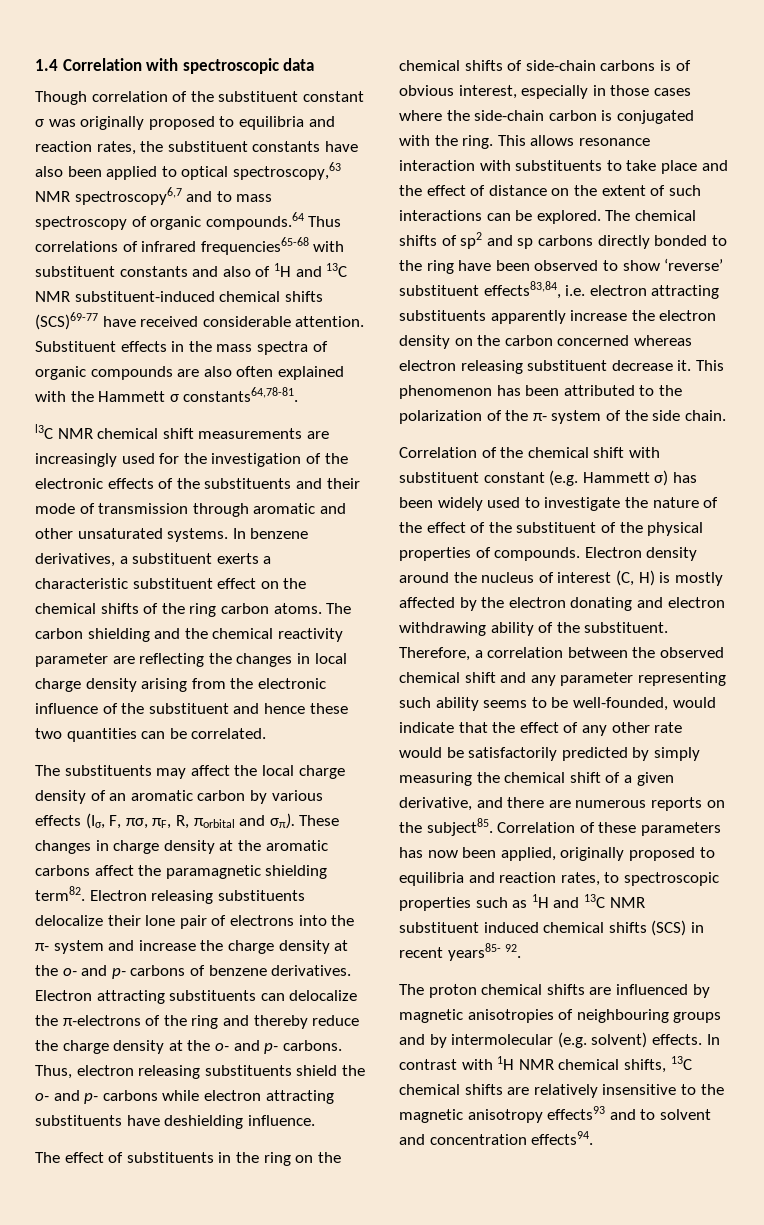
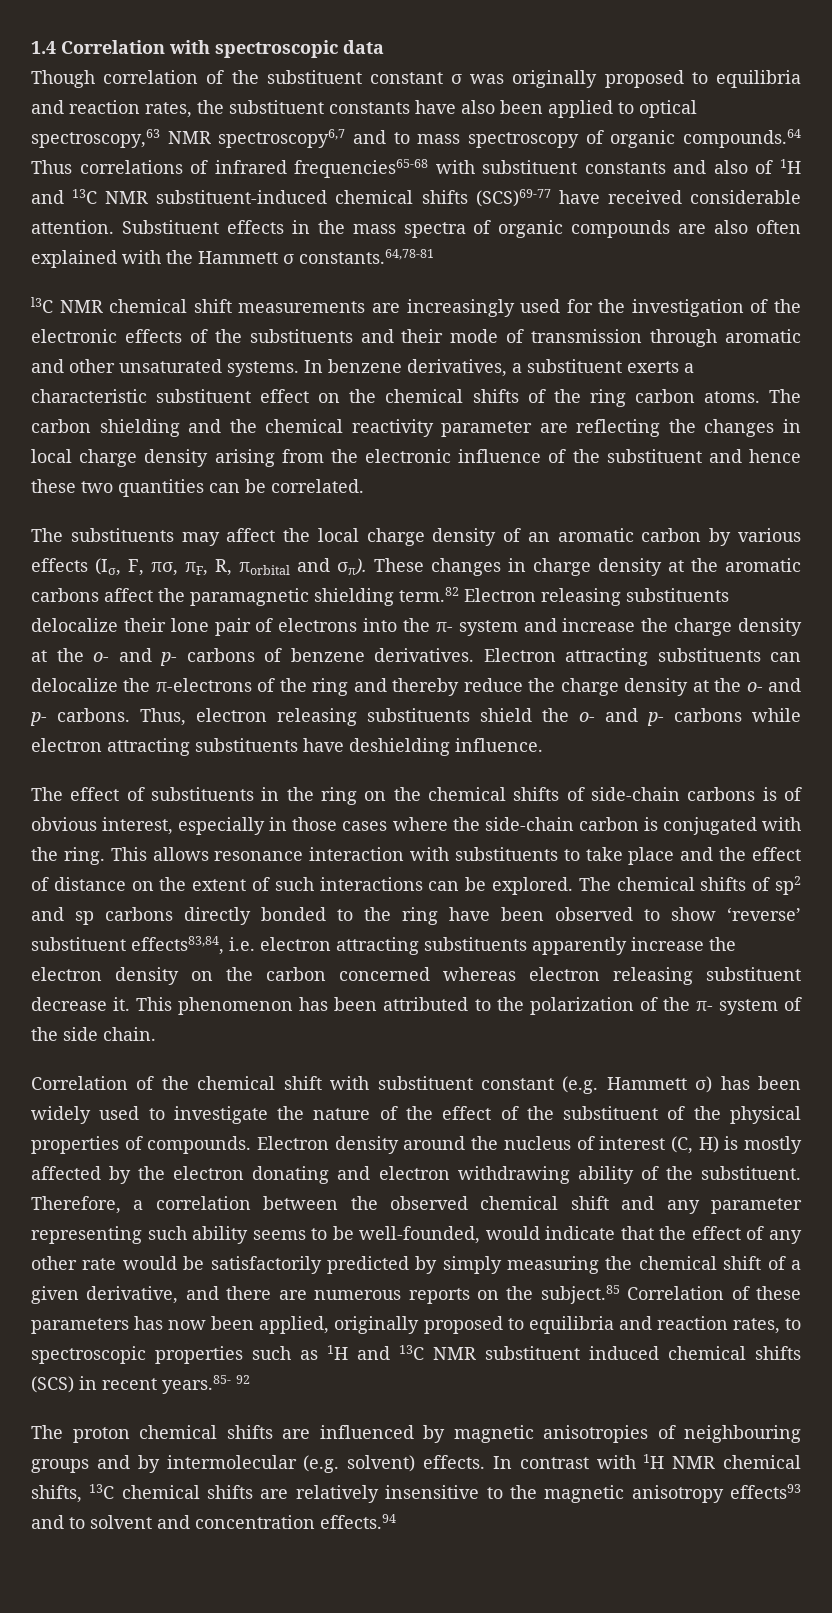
- Substituent effects in the mass spectra of organic compounds are also often explained with the Hammett σ constants64,78-81.
+ Substituent effects in the mass spectra of organic compounds are also often explained with the Hammett σ constants.64,78-81
- These changes in charge density at the aromatic carbons affect the paramagnetic shielding term82. Electron releasing substituents delocalize their lone pair of electrons into the π- system and increase the charge density at the o- and p- carbons of benzene derivatives.
+ These changes in charge density at the aromatic carbons affect the paramagnetic shielding term.82 Electron releasing substituents delocalize their lone pair of electrons into the π- system and increase the charge density at the o- and p- carbons of benzene derivatives.
- Therefore, a correlation between the observed chemical shift and any parameter representing such ability seems to be well-founded, would indicate that the effect of any other rate would be satisfactorily predicted by simply measuring the chemical shift of a given derivative, and there are numerous reports on the subject85. Correlation of these parameters has now been applied, originally proposed to equilibria and reaction rates, to spectroscopic properties such as 1H and 13C NMR substituent induced chemical shifts (SCS) in recent years85- 92.
+ Therefore, a correlation between the observed chemical shift and any parameter representing such ability seems to be well-founded, would indicate that the effect of any other rate would be satisfactorily predicted by simply measuring the chemical shift of a given derivative, and there are numerous reports on the subject.85 Correlation of these parameters has now been applied, originally proposed to equilibria and reaction rates, to spectroscopic properties such as 1H and 13C NMR substituent induced chemical shifts (SCS) in recent years.85- 92
- In contrast with 1H NMR chemical shifts, 13C chemical shifts are relatively insensitive to the magnetic anisotropy effects93 and to solvent and concentration effects94.
+ In contrast with 1H NMR chemical shifts, 13C chemical shifts are relatively insensitive to the magnetic anisotropy effects93 and to solvent and concentration effects.94

